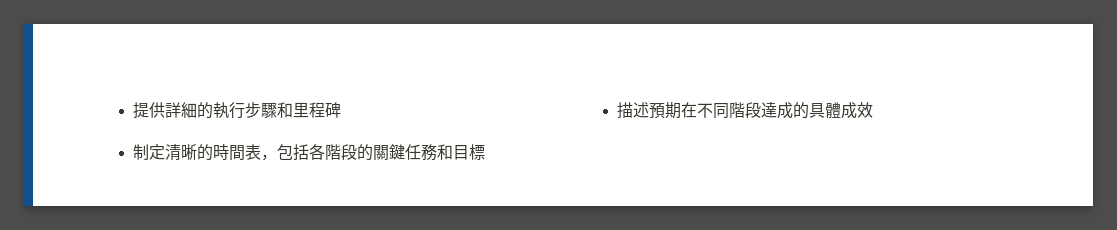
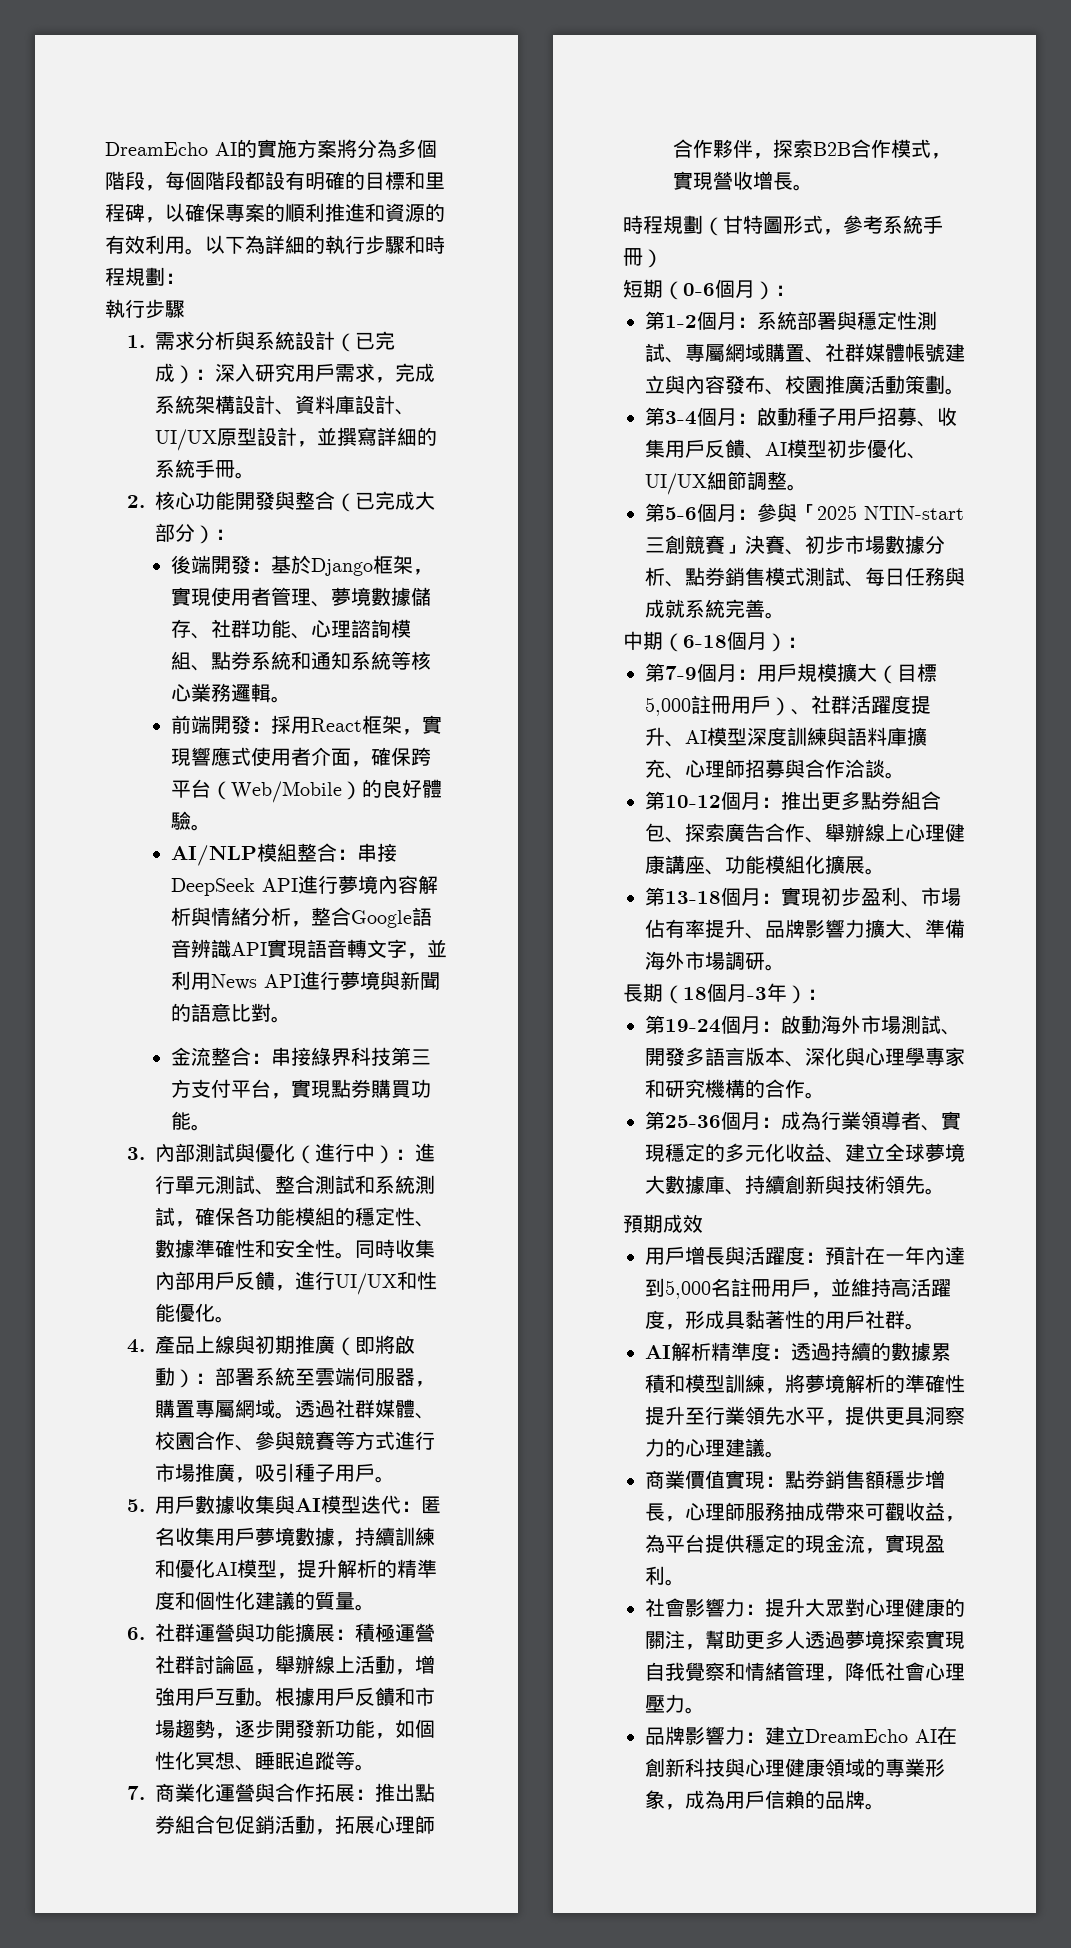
- 提供詳細的執行步驟和里程碑
- 制定清晰的時間表，包括各階段的關鍵任務和目標
- 描述預期在不同階段達成的具體成效
+ DreamEcho AI的實施方案將分為多個階段，每個階段都設有明確的目標和里程碑，以確保專案的順利推進和資源的有效利用。以下為詳細的執行步驟和時程規劃：
+ 執行步驟
+ 1.需求分析與系統設計（已完成）：深入研究用戶需求，完成系統架構設計、資料庫設計、UI/UX原型設計，並撰寫詳細的系統手冊。
+ 2.核心功能開發與整合（已完成大部分）：
+ 後端開發：基於Django框架，實現使用者管理、夢境數據儲存、社群功能、心理諮詢模組、點券系統和通知系統等核心業務邏輯。
+ 前端開發：採用React框架，實現響應式使用者介面，確保跨平台（Web/Mobile）的良好體驗。
+ AI/NLP模組整合：串接DeepSeek API進行夢境內容解析與情緒分析，整合Google語音辨識API實現語音轉文字，並利用News API進行夢境與新聞的語意比對。
+ 金流整合：串接綠界科技第三方支付平台，實現點券購買功能。
+ 3.內部測試與優化（進行中）：進行單元測試、整合測試和系統測試，確保各功能模組的穩定性、數據準確性和安全性。同時收集內部用戶反饋，進行UI/UX和性能優化。
+ 4.產品上線與初期推廣（即將啟動）：部署系統至雲端伺服器，購置專屬網域。透過社群媒體、校園合作、參與競賽等方式進行市場推廣，吸引種子用戶。
+ 5.用戶數據收集與AI模型迭代：匿名收集用戶夢境數據，持續訓練和優化AI模型，提升解析的精準度和個性化建議的質量。
+ 6.社群運營與功能擴展：積極運營社群討論區，舉辦線上活動，增強用戶互動。根據用戶反饋和市場趨勢，逐步開發新功能，如個性化冥想、睡眠追蹤等。
+ 7.商業化運營與合作拓展：推出點券組合包促銷活動，拓展心理師合作夥伴，探索B2B合作模式，實現營收增長。
+ 時程規劃（甘特圖形式，參考系統手冊）
+ 短期（0-6個月）：
+ 第1-2個月：系統部署與穩定性測試、專屬網域購置、社群媒體帳號建立與內容發布、校園推廣活動策劃。
+ 第3-4個月：啟動種子用戶招募、收集用戶反饋、AI模型初步優化、UI/UX細節調整。
+ 第5-6個月：參與「2025 NTIN-start三創競賽」決賽、初步市場數據分析、點券銷售模式測試、每日任務與成就系統完善。
+ 中期（6-18個月）：
+ 第7-9個月：用戶規模擴大（目標5,000註冊用戶）、社群活躍度提升、AI模型深度訓練與語料庫擴充、心理師招募與合作洽談。
+ 第10-12個月：推出更多點券組合包、探索廣告合作、舉辦線上心理健康講座、功能模組化擴展。
+ 第13-18個月：實現初步盈利、市場佔有率提升、品牌影響力擴大、準備海外市場調研。
+ 長期（18個月-3年）：
+ 第19-24個月：啟動海外市場測試、開發多語言版本、深化與心理學專家和研究機構的合作。
+ 第25-36個月：成為行業領導者、實現穩定的多元化收益、建立全球夢境大數據庫、持續創新與技術領先。
+ 預期成效
+ 用戶增長與活躍度：預計在一年內達到5,000名註冊用戶，並維持高活躍度，形成具黏著性的用戶社群。
+ AI解析精準度：透過持續的數據累積和模型訓練，將夢境解析的準確性提升至行業領先水平，提供更具洞察力的心理建議。
+ 商業價值實現：點券銷售額穩步增長，心理師服務抽成帶來可觀收益，為平台提供穩定的現金流，實現盈利。
+ 社會影響力：提升大眾對心理健康的關注，幫助更多人透過夢境探索實現自我覺察和情緒管理，降低社會心理壓力。
+ 品牌影響力：建立DreamEcho AI在創新科技與心理健康領域的專業形象，成為用戶信賴的品牌。

